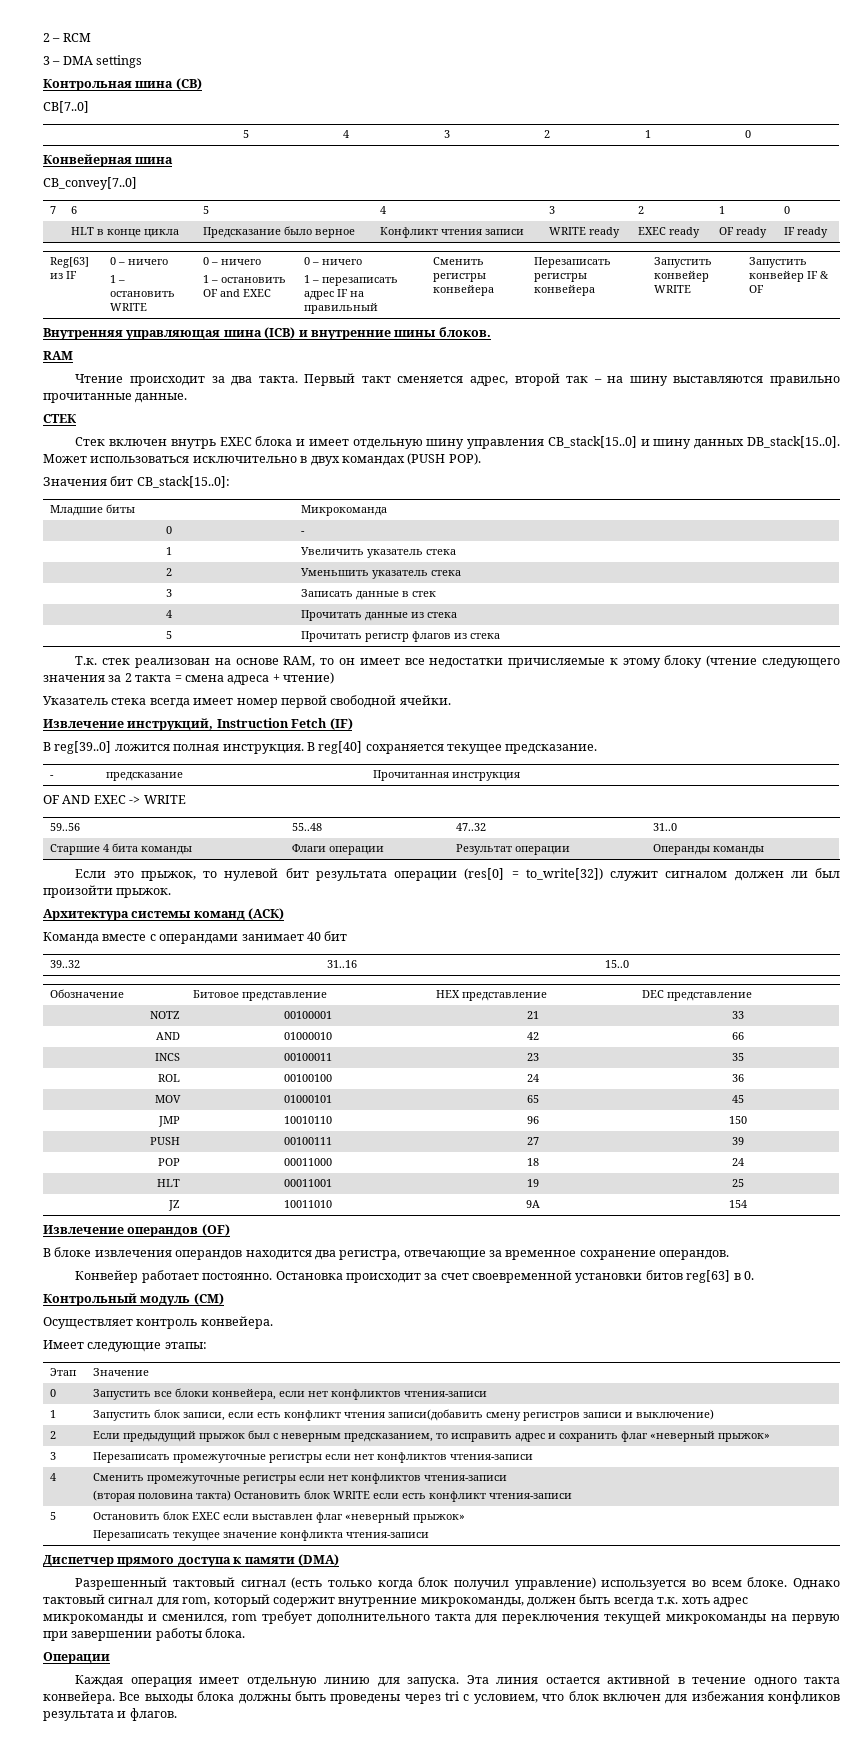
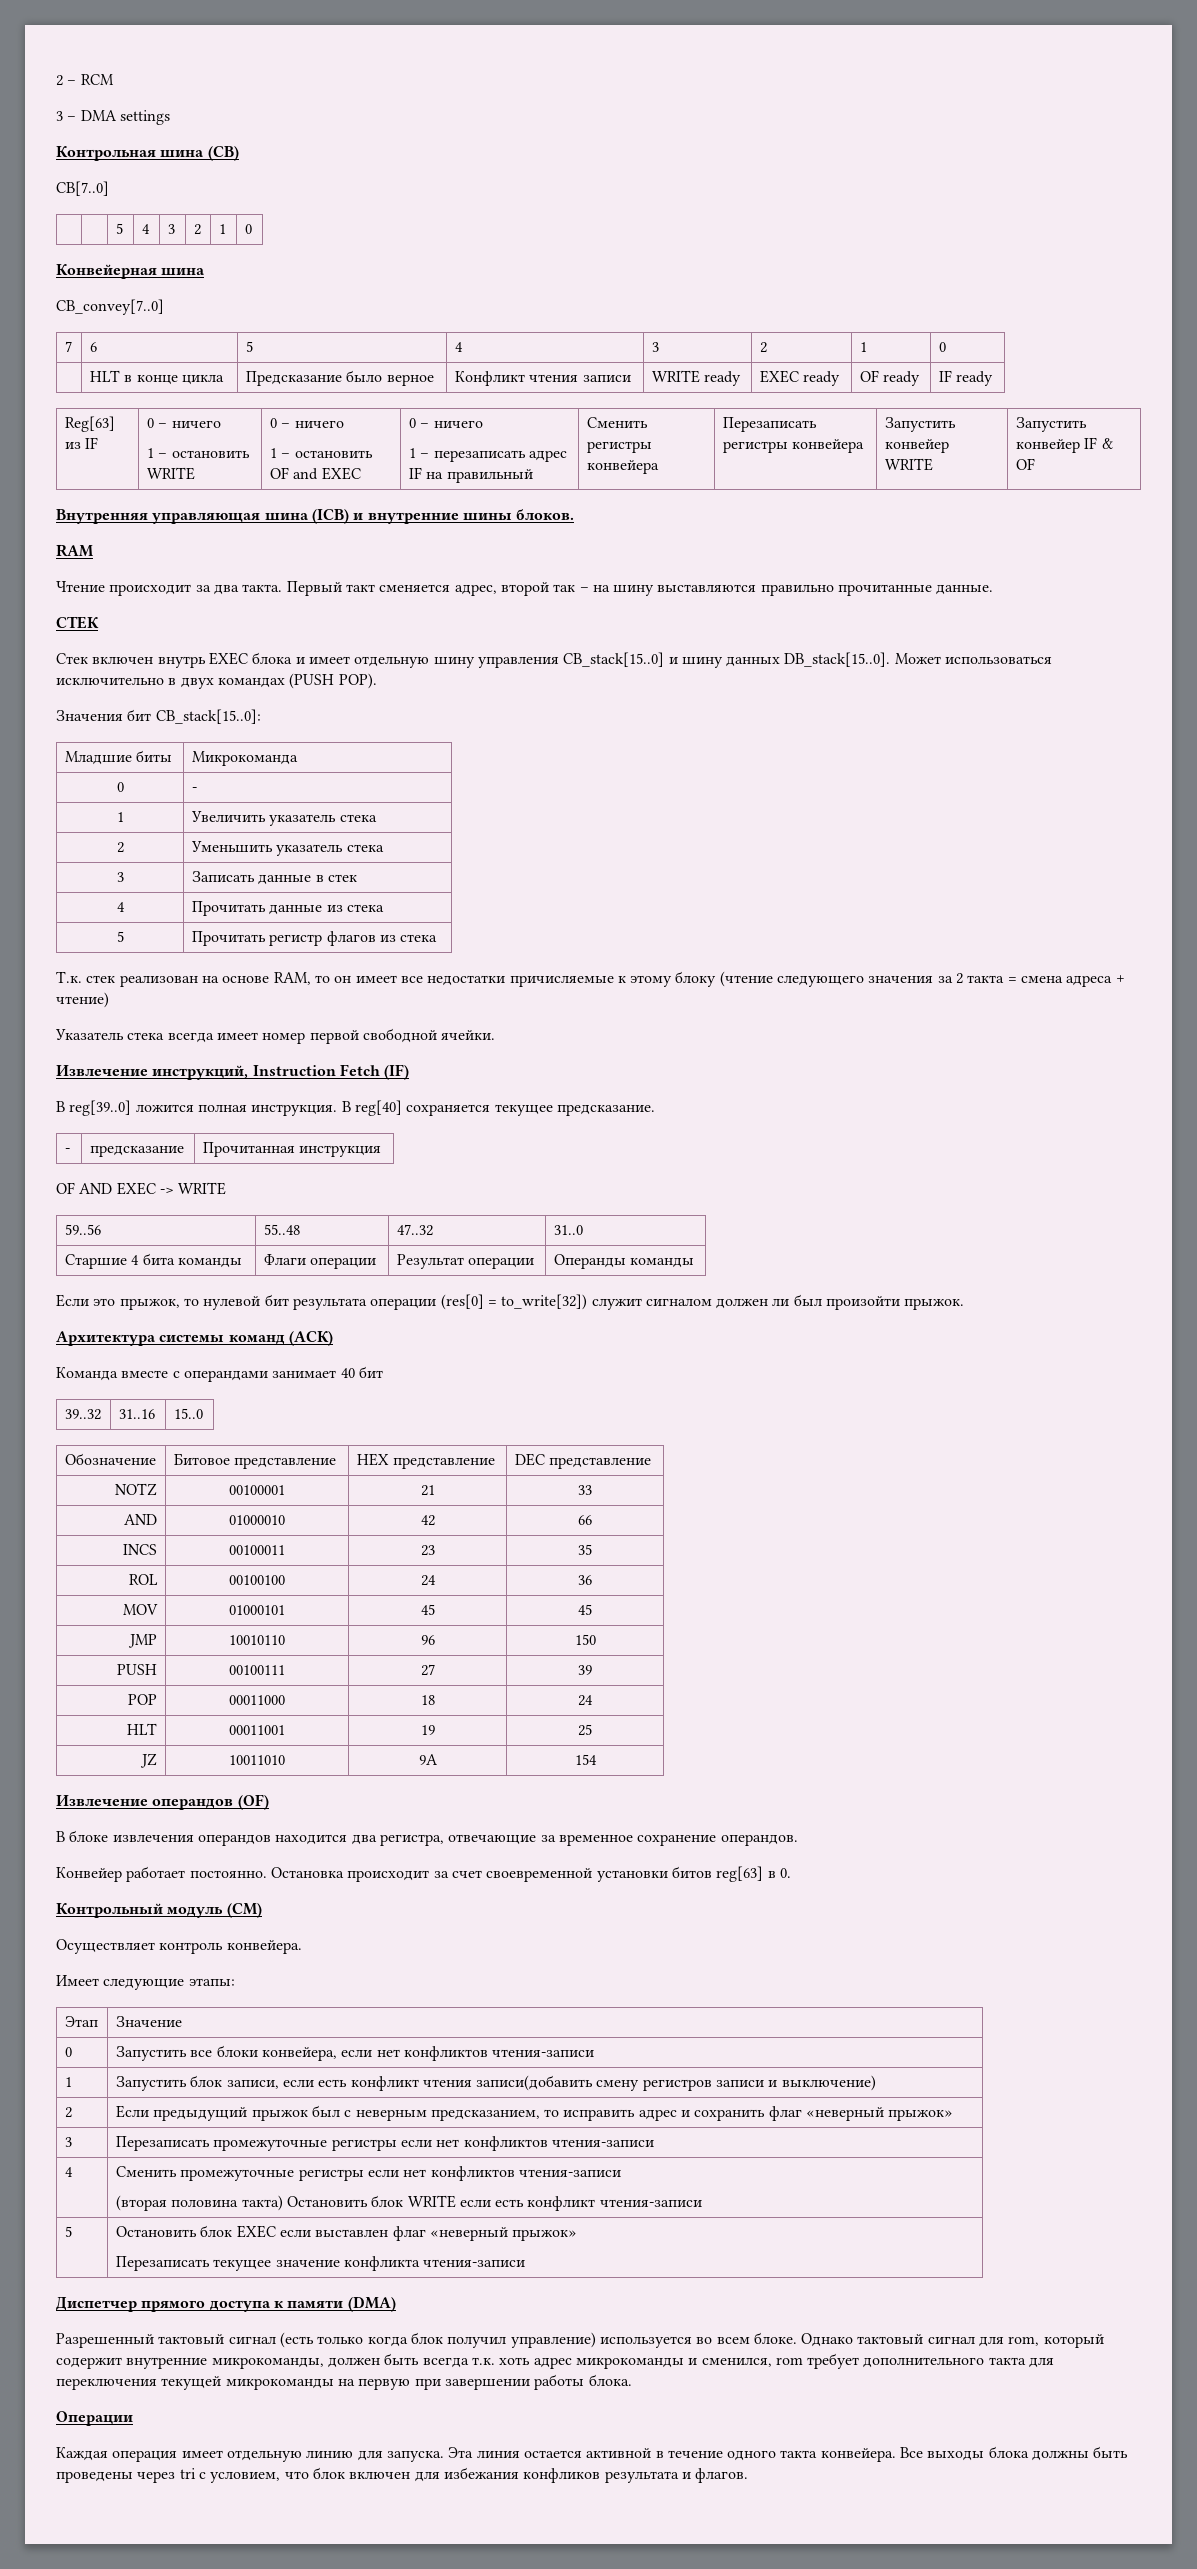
- MOV | 01000101 | 65 | 45
+ MOV | 01000101 | 45 | 45

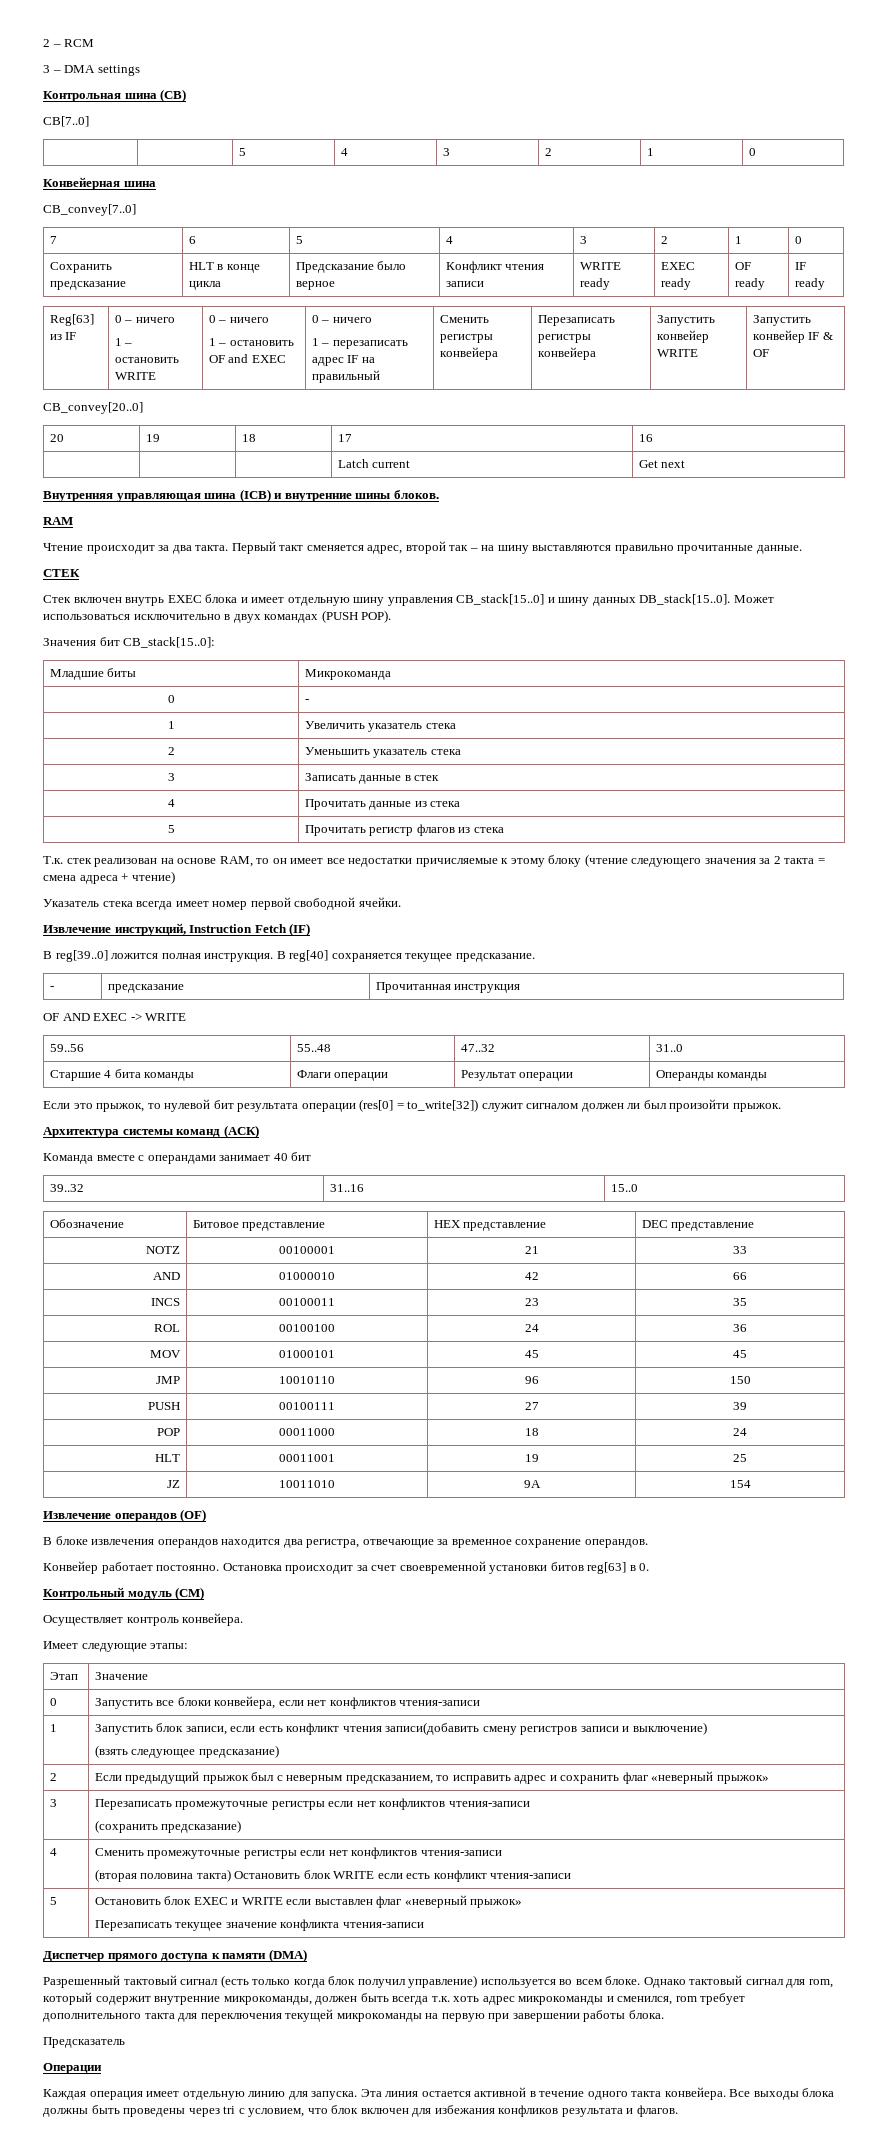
- | HLT в конце цикла | Предсказание было верное | Конфликт чтения записи | WRITE ready | EXEC ready | OF ready | IF ready
+ Сохранить предсказание | HLT в конце цикла | Предсказание было верное | Конфликт чтения записи | WRITE ready | EXEC ready | OF ready | IF ready
+ CB_convey[20..0]
+ 20 | 19 | 18 | 17 | 16
+ | | | Latch current | Get next
  1 | Запустить блок записи, если есть конфликт чтения записи(добавить смену регистров записи и выключение)
+ (взять следующее предсказание)
  3 | Перезаписать промежуточные регистры если нет конфликтов чтения-записи
+ (сохранить предсказание)
- 5 | Остановить блок EXEC если выставлен флаг «неверный прыжок»
+ 5 | Остановить блок EXEC и WRITE если выставлен флаг «неверный прыжок»
+ Предсказатель

